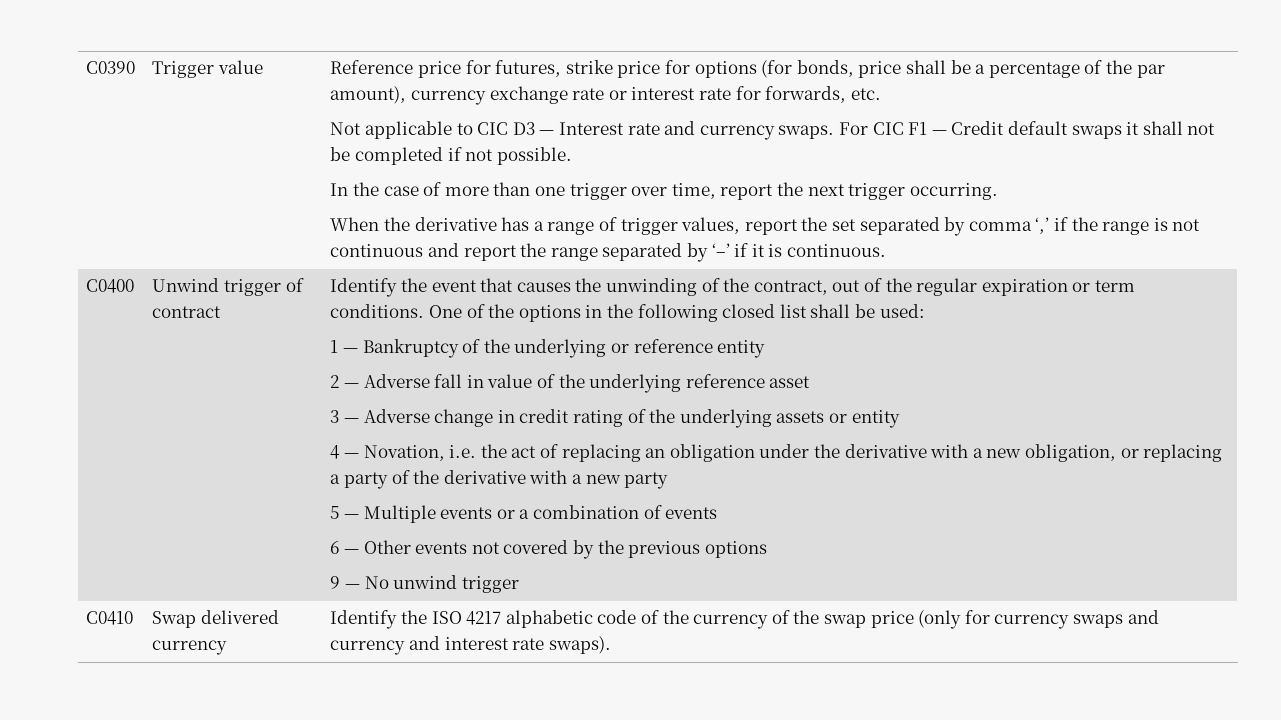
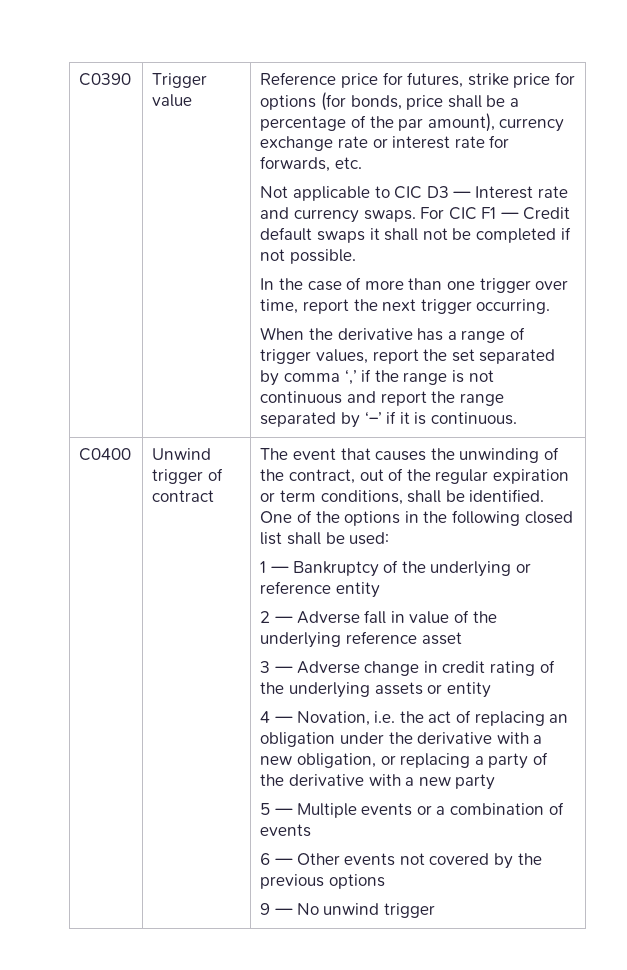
- Identify the event that causes the unwinding of the contract, out of the regular expiration or term conditions.
+ The event that causes the unwinding of the contract, out of the regular expiration or term conditions, shall be identified.
- C0410 | Swap delivered currency | Identify the ISO 4217 alphabetic code of the currency of the swap price (only for currency swaps and currency and interest rate swaps).

